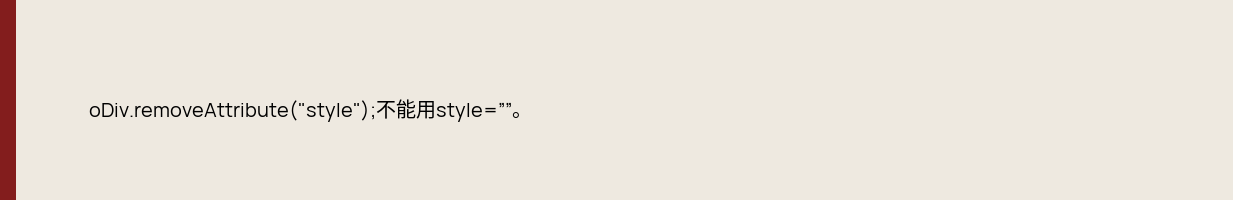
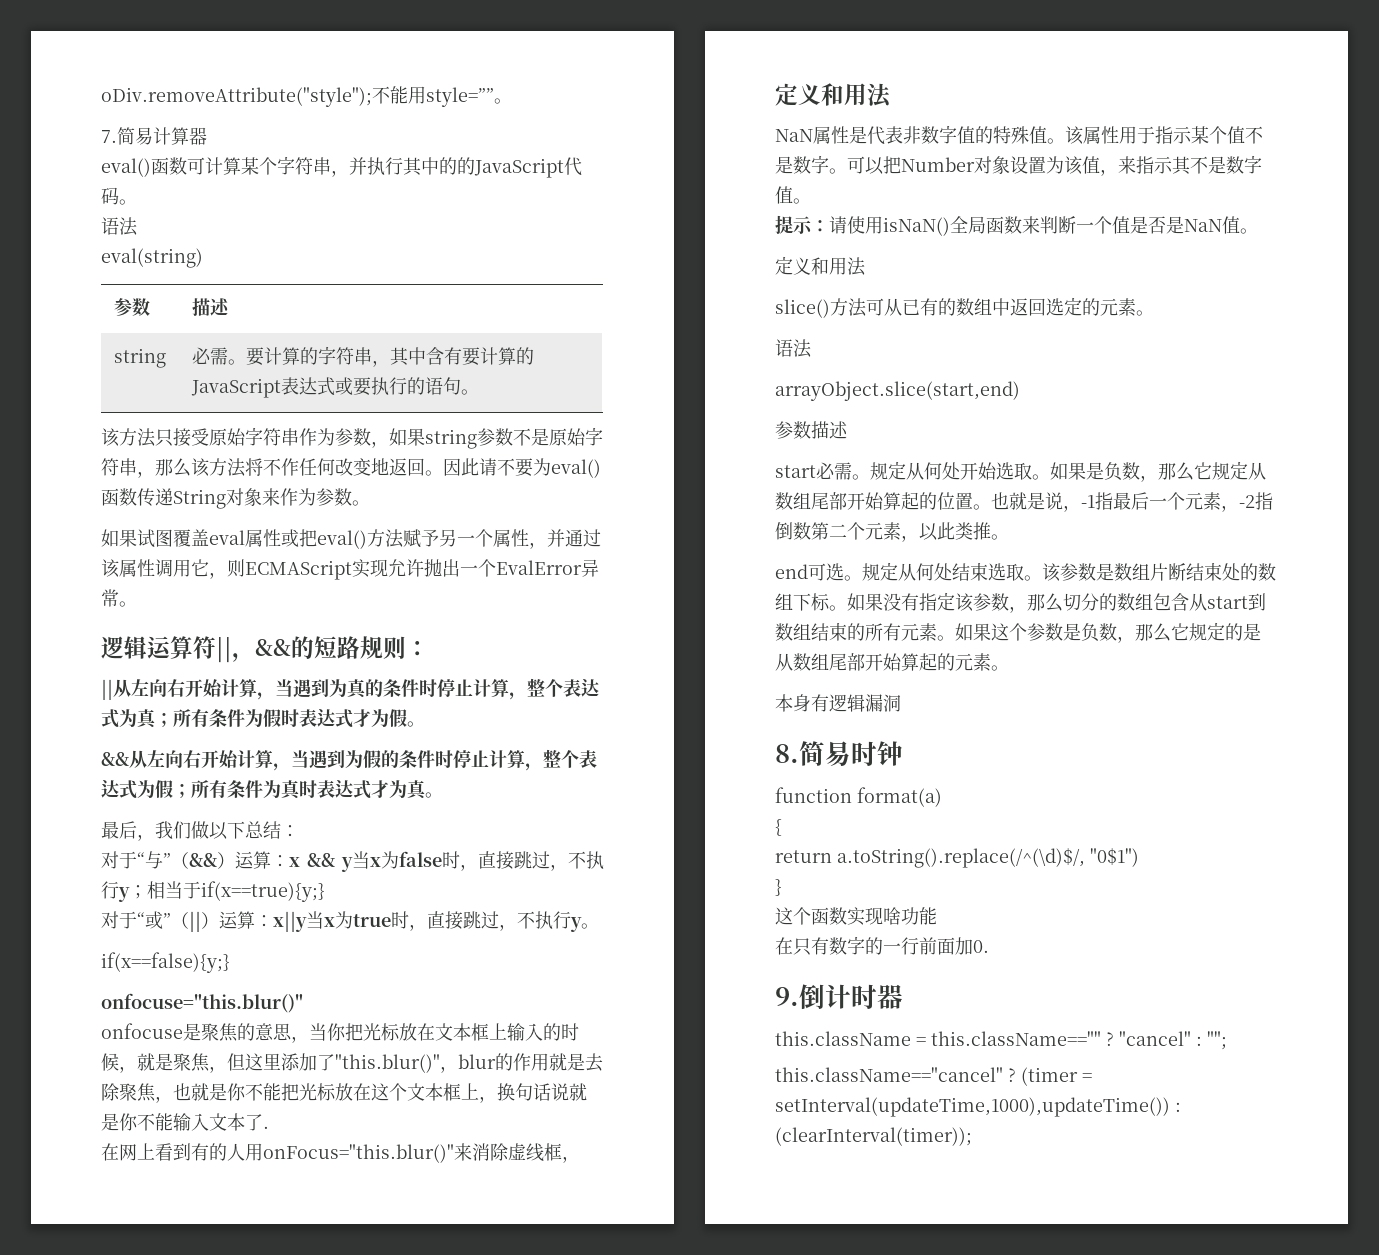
+ 7.简易计算器
+ eval()函数可计算某个字符串，并执行其中的的JavaScript代码。
+ 语法
+ eval(string)
+ 参数 | 描述
+ string | 必需。要计算的字符串，其中含有要计算的JavaScript表达式或要执行的语句。
+ 该方法只接受原始字符串作为参数，如果string参数不是原始字符串，那么该方法将不作任何改变地返回。因此请不要为eval()函数传递String对象来作为参数。
+ 如果试图覆盖eval属性或把eval()方法赋予另一个属性，并通过该属性调用它，则ECMAScript实现允许抛出一个EvalError异常。
+ 逻辑运算符||，&&的短路规则：
+ ||从左向右开始计算，当遇到为真的条件时停止计算，整个表达式为真；所有条件为假时表达式才为假。
+ &&从左向右开始计算，当遇到为假的条件时停止计算，整个表达式为假；所有条件为真时表达式才为真。
+ 最后，我们做以下总结：
+ 对于“与”（&&）运算：x && y当x为false时，直接跳过，不执行y；相当于if(x==true){y;}
+ 对于“或”（||）运算：x||y当x为true时，直接跳过，不执行y。
+ if(x==false){y;}
+ onfocuse="this.blur()"
+ onfocuse是聚焦的意思，当你把光标放在文本框上输入的时候，就是聚焦，但这里添加了"this.blur()"，blur的作用就是去除聚焦，也就是你不能把光标放在这个文本框上，换句话说就是你不能输入文本了.
+ 在网上看到有的人用onFocus="this.blur()"来消除虚线框，
+ 定义和用法
+ NaN属性是代表非数字值的特殊值。该属性用于指示某个值不是数字。可以把Number对象设置为该值，来指示其不是数字值。
+ 提示：请使用isNaN()全局函数来判断一个值是否是NaN值。
+ 定义和用法
+ slice()方法可从已有的数组中返回选定的元素。
+ 语法
+ arrayObject.slice(start,end)
+ 参数描述
+ start必需。规定从何处开始选取。如果是负数，那么它规定从数组尾部开始算起的位置。也就是说，-1指最后一个元素，-2指倒数第二个元素，以此类推。
+ end可选。规定从何处结束选取。该参数是数组片断结束处的数组下标。如果没有指定该参数，那么切分的数组包含从start到数组结束的所有元素。如果这个参数是负数，那么它规定的是从数组尾部开始算起的元素。
+ 本身有逻辑漏洞
+ 8.简易时钟
+ function format(a)
+ {
+ return a.toString().replace(/^(\d)$/, "0$1")
+ }
+ 这个函数实现啥功能
+ 在只有数字的一行前面加0.
+ 9.倒计时器
+ this.className = this.className=="" ? "cancel" : "";
+ this.className=="cancel" ? (timer = setInterval(updateTime,1000),updateTime()) : (clearInterval(timer));

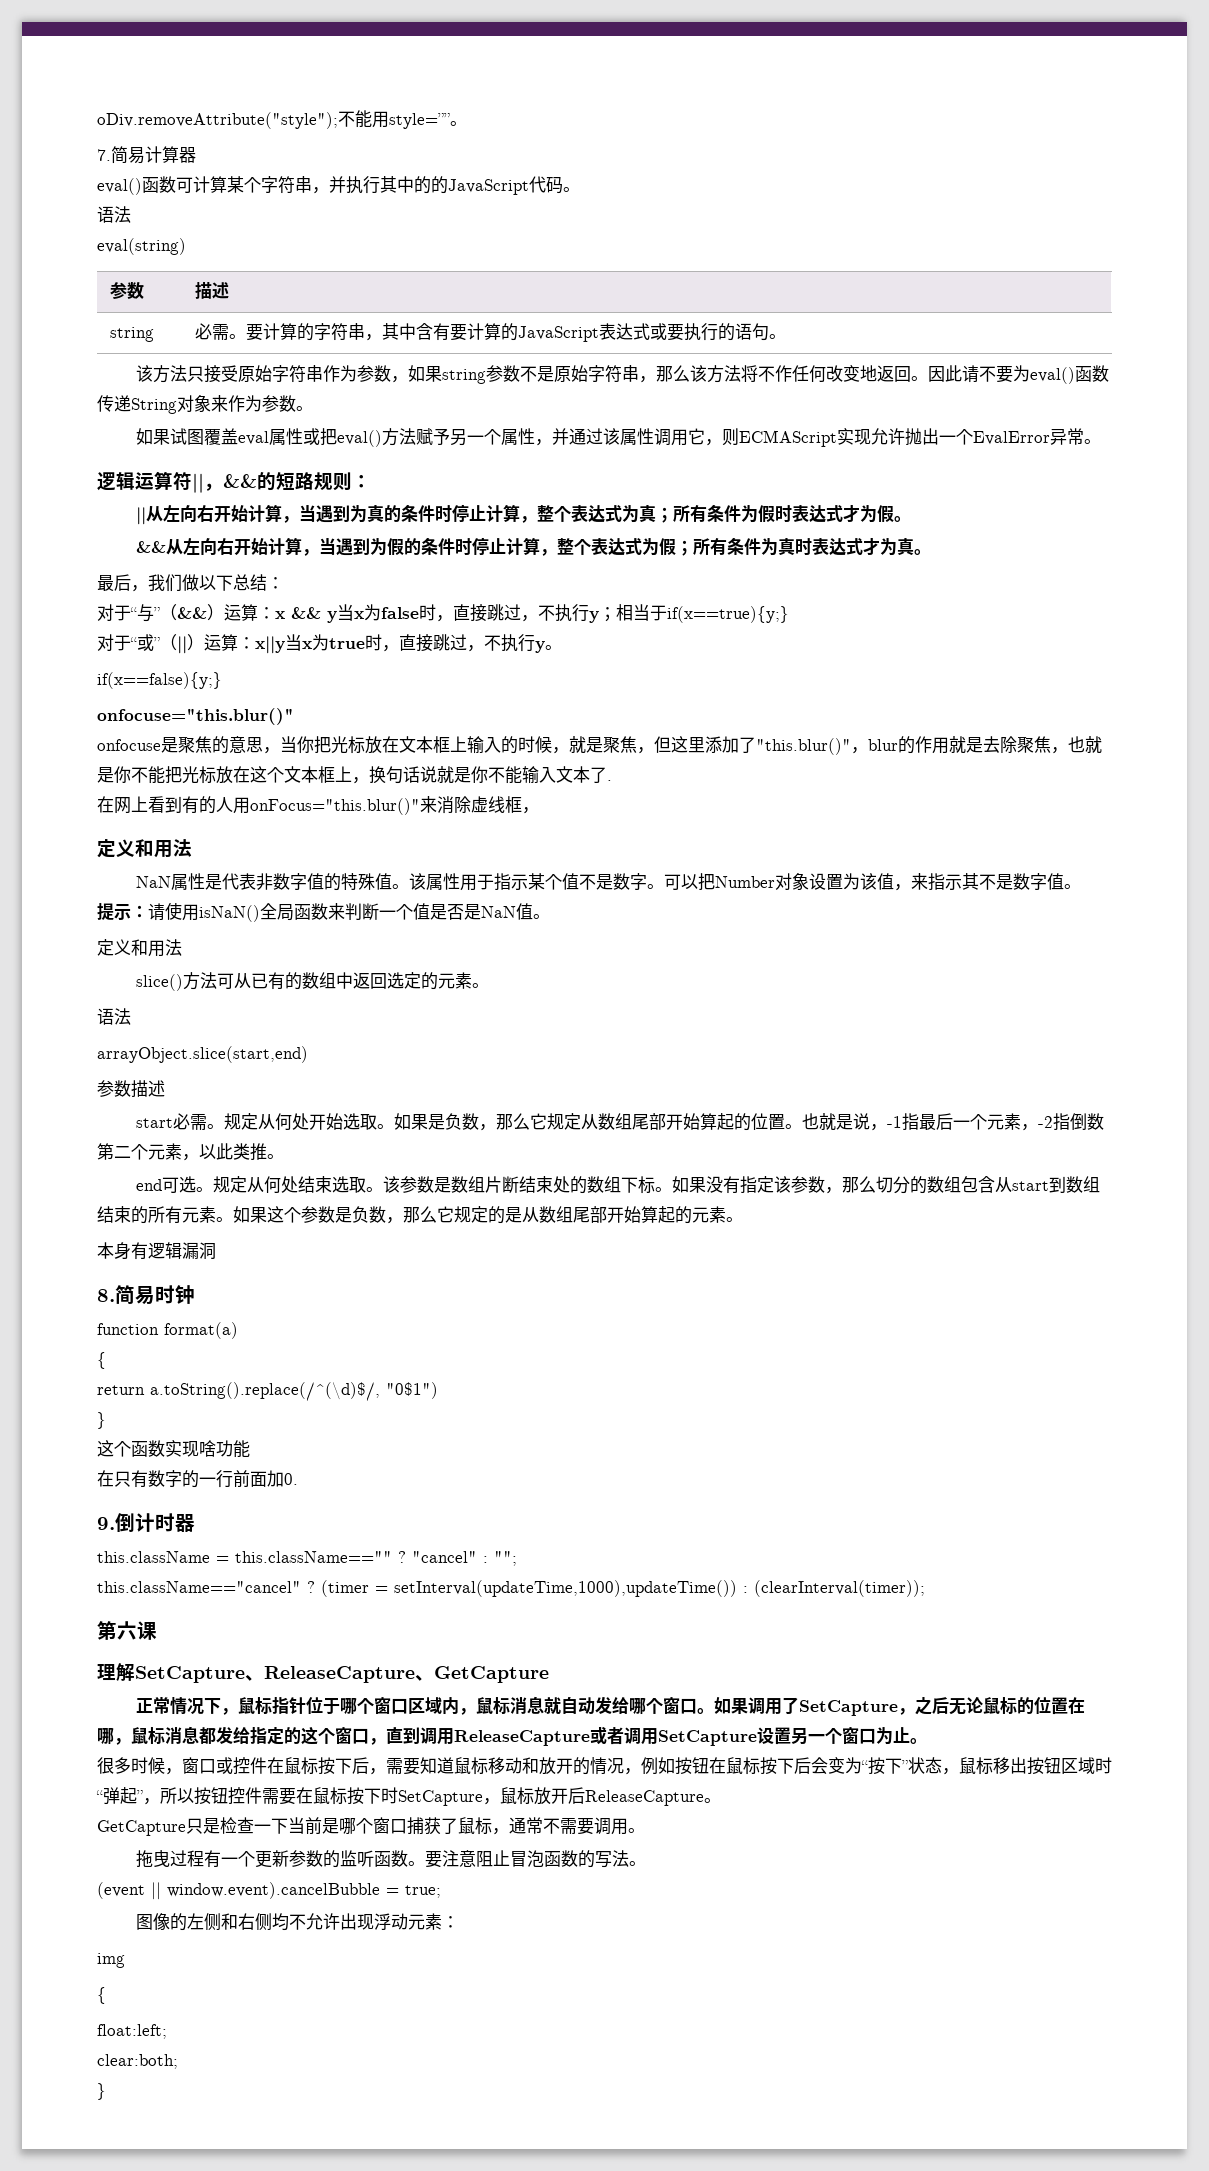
+ 第六课
+ 理解SetCapture、ReleaseCapture、GetCapture
+ 正常情况下，鼠标指针位于哪个窗口区域内，鼠标消息就自动发给哪个窗口。如果调用了SetCapture，之后无论鼠标的位置在哪，鼠标消息都发给指定的这个窗口，直到调用ReleaseCapture或者调用SetCapture设置另一个窗口为止。
+ 很多时候，窗口或控件在鼠标按下后，需要知道鼠标移动和放开的情况，例如按钮在鼠标按下后会变为“按下”状态，鼠标移出按钮区域时“弹起”，所以按钮控件需要在鼠标按下时SetCapture，鼠标放开后ReleaseCapture。
+ GetCapture只是检查一下当前是哪个窗口捕获了鼠标，通常不需要调用。
+ 拖曳过程有一个更新参数的监听函数。要注意阻止冒泡函数的写法。
+ (event || window.event).cancelBubble = true;
+ 图像的左侧和右侧均不允许出现浮动元素：
+ img
+ {
+ float:left;
+ clear:both;
+ }

